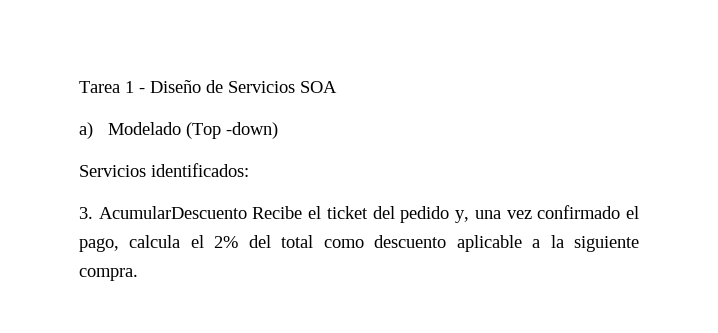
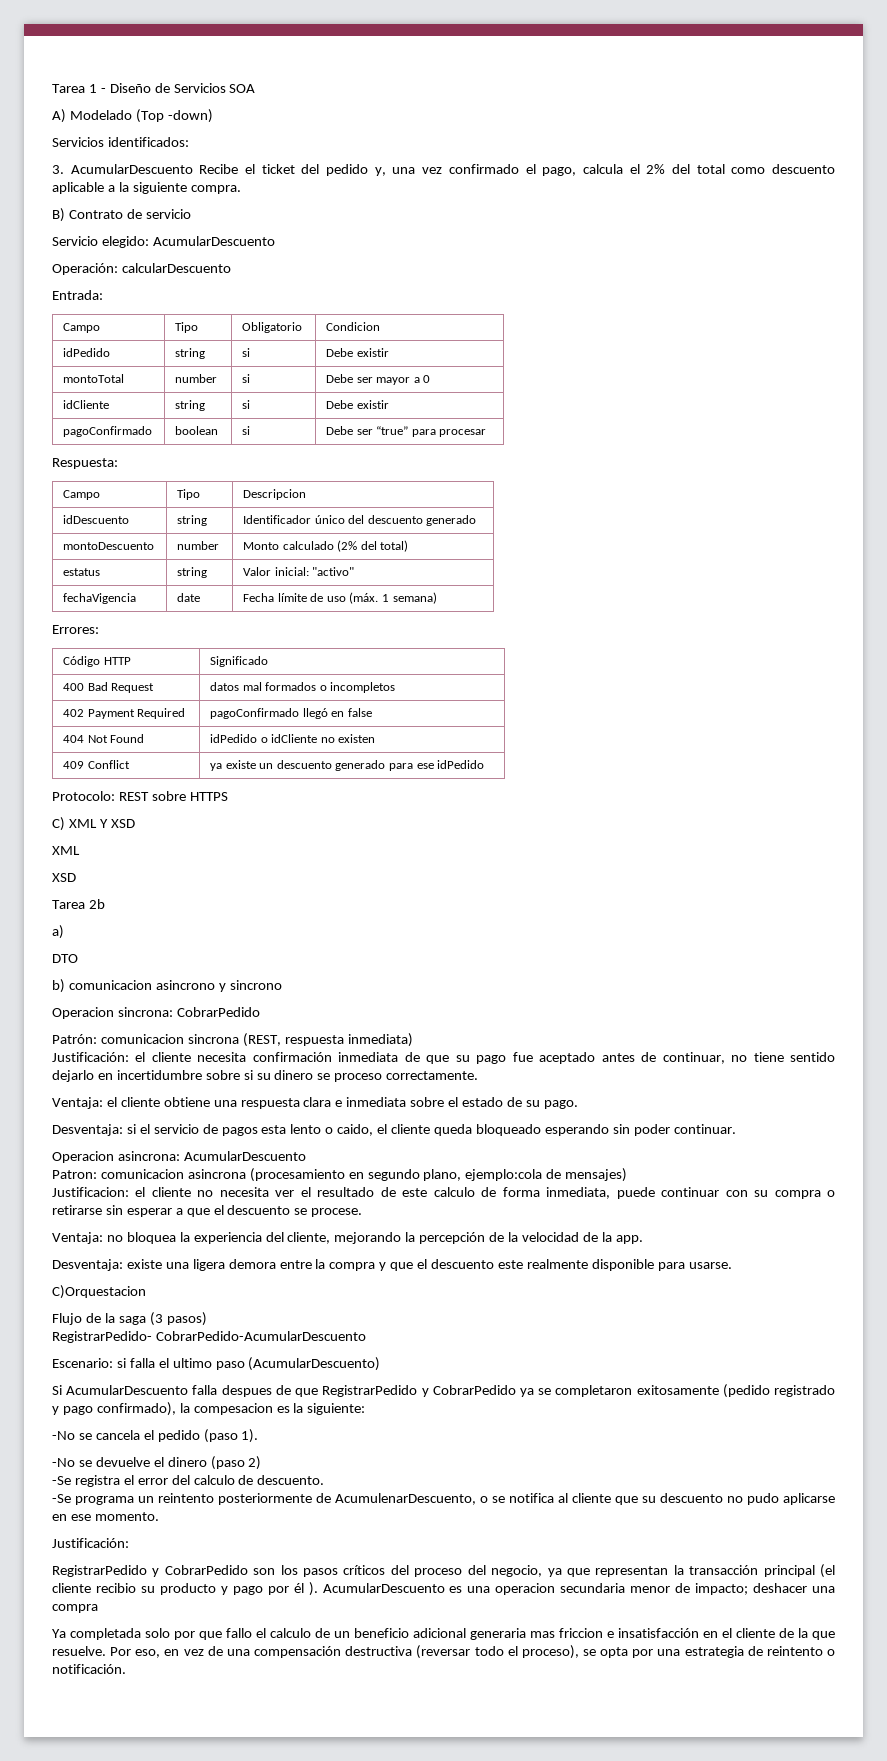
- a) Modelado (Top -down)
+ A) Modelado (Top -down)
+ B) Contrato de servicio
+ Servicio elegido: AcumularDescuento
+ Operación: calcularDescuento
+ Entrada:
+ Campo | Tipo | Obligatorio | Condicion
+ idPedido | string | si | Debe existir
+ montoTotal | number | si | Debe ser mayor a 0
+ idCliente | string | si | Debe existir
+ pagoConfirmado | boolean | si | Debe ser “true” para procesar
+ Respuesta:
+ Campo | Tipo | Descripcion
+ idDescuento | string | Identificador único del descuento generado
+ montoDescuento | number | Monto calculado (2% del total)
+ estatus | string | Valor inicial: "activo"
+ fechaVigencia | date | Fecha límite de uso (máx. 1 semana)
+ Errores:
+ Código HTTP | Significado
+ 400 Bad Request | datos mal formados o incompletos
+ 402 Payment Required | pagoConfirmado llegó en false
+ 404 Not Found | idPedido o idCliente no existen
+ 409 Conflict | ya existe un descuento generado para ese idPedido
+ Protocolo: REST sobre HTTPS
+ C) XML Y XSD
+ XML
+ XSD
+ Tarea 2b
+ a)
+ DTO
+ b) comunicacion asincrono y sincrono
+ Operacion sincrona: CobrarPedido
+ Patrón: comunicacion sincrona (REST, respuesta inmediata)
+ Justificación: el cliente necesita confirmación inmediata de que su pago fue aceptado antes de continuar, no tiene sentido dejarlo en incertidumbre sobre si su dinero se proceso correctamente.
+ Ventaja: el cliente obtiene una respuesta clara e inmediata sobre el estado de su pago.
+ Desventaja: si el servicio de pagos esta lento o caido, el cliente queda bloqueado esperando sin poder continuar.
+ Operacion asincrona: AcumularDescuento
+ Patron: comunicacion asincrona (procesamiento en segundo plano, ejemplo:cola de mensajes)
+ Justificacion: el cliente no necesita ver el resultado de este calculo de forma inmediata, puede continuar con su compra o retirarse sin esperar a que el descuento se procese.
+ Ventaja: no bloquea la experiencia del cliente, mejorando la percepción de la velocidad de la app.
+ Desventaja: existe una ligera demora entre la compra y que el descuento este realmente disponible para usarse.
+ C)Orquestacion
+ Flujo de la saga (3 pasos)
+ RegistrarPedido- CobrarPedido-AcumularDescuento
+ Escenario: si falla el ultimo paso (AcumularDescuento)
+ Si AcumularDescuento falla despues de que RegistrarPedido y CobrarPedido ya se completaron exitosamente (pedido registrado y pago confirmado), la compesacion es la siguiente:
+ -No se cancela el pedido (paso 1).
+ -No se devuelve el dinero (paso 2)
+ -Se registra el error del calculo de descuento.
+ -Se programa un reintento posteriormente de AcumulenarDescuento, o se notifica al cliente que su descuento no pudo aplicarse en ese momento.
+ Justificación:
+ RegistrarPedido y CobrarPedido son los pasos críticos del proceso del negocio, ya que representan la transacción principal (el cliente recibio su producto y pago por él ). AcumularDescuento es una operacion secundaria menor de impacto; deshacer una compra
+ Ya completada solo por que fallo el calculo de un beneficio adicional generaria mas friccion e insatisfacción en el cliente de la que resuelve. Por eso, en vez de una compensación destructiva (reversar todo el proceso), se opta por una estrategia de reintento o notificación.

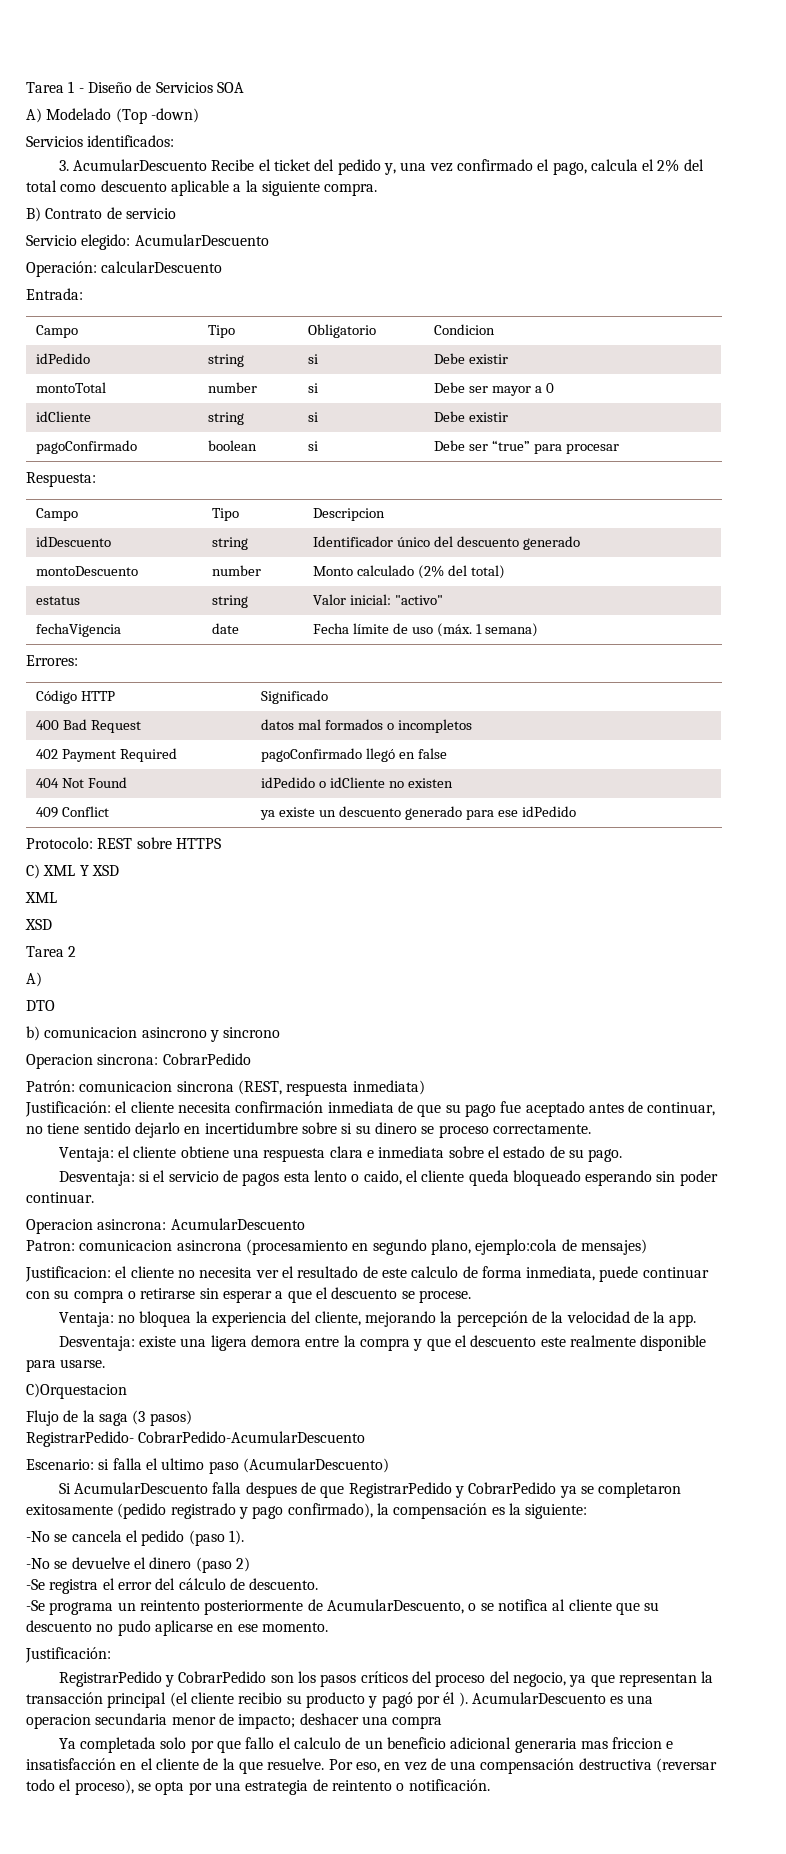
- Tarea 2b
- a)
+ Tarea 2
+ A)
- Si AcumularDescuento falla despues de que RegistrarPedido y CobrarPedido ya se completaron exitosamente (pedido registrado y pago confirmado), la compesacion es la siguiente:
+ Si AcumularDescuento falla despues de que RegistrarPedido y CobrarPedido ya se completaron exitosamente (pedido registrado y pago confirmado), la compensación es la siguiente:
- -Se registra el error del calculo de descuento.
+ -Se registra el error del cálculo de descuento.
- -Se programa un reintento posteriormente de AcumulenarDescuento, o se notifica al cliente que su descuento no pudo aplicarse en ese momento.
+ -Se programa un reintento posteriormente de AcumularDescuento, o se notifica al cliente que su descuento no pudo aplicarse en ese momento.
- RegistrarPedido y CobrarPedido son los pasos críticos del proceso del negocio, ya que representan la transacción principal (el cliente recibio su producto y pago por él ).
+ RegistrarPedido y CobrarPedido son los pasos críticos del proceso del negocio, ya que representan la transacción principal (el cliente recibio su producto y pagó por él ).

